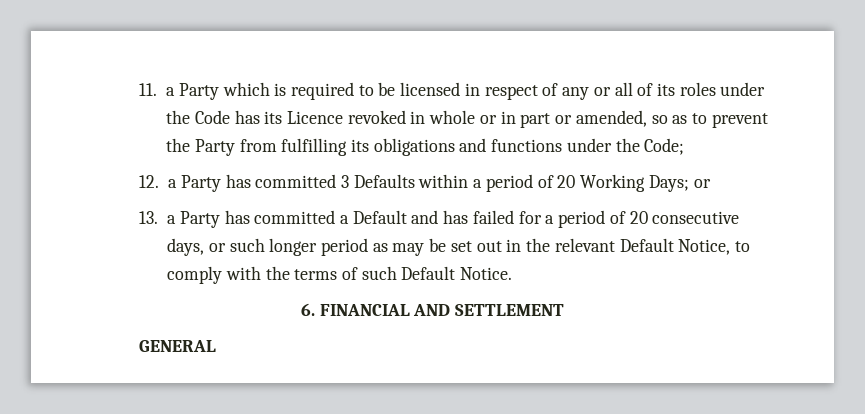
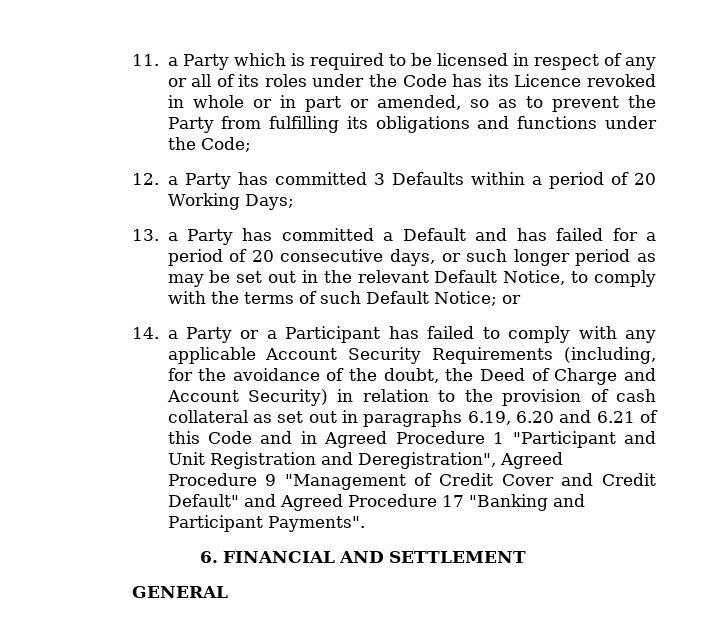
- 12. a Party has committed 3 Defaults within a period of 20 Working Days; or
+ 12. a Party has committed 3 Defaults within a period of 20 Working Days;
- 13. a Party has committed a Default and has failed for a period of 20 consecutive days, or such longer period as may be set out in the relevant Default Notice, to comply with the terms of such Default Notice.
+ 13. a Party has committed a Default and has failed for a period of 20 consecutive days, or such longer period as may be set out in the relevant Default Notice, to comply with the terms of such Default Notice; or
+ 14. a Party or a Participant has failed to comply with any applicable Account Security Requirements (including, for the avoidance of the doubt, the Deed of Charge and Account Security) in relation to the provision of cash collateral as set out in paragraphs 6.19, 6.20 and 6.21 of this Code and in Agreed Procedure 1 "Participant and Unit Registration and Deregistration", Agreed Procedure 9 "Management of Credit Cover and Credit Default" and Agreed Procedure 17 "Banking and Participant Payments".

